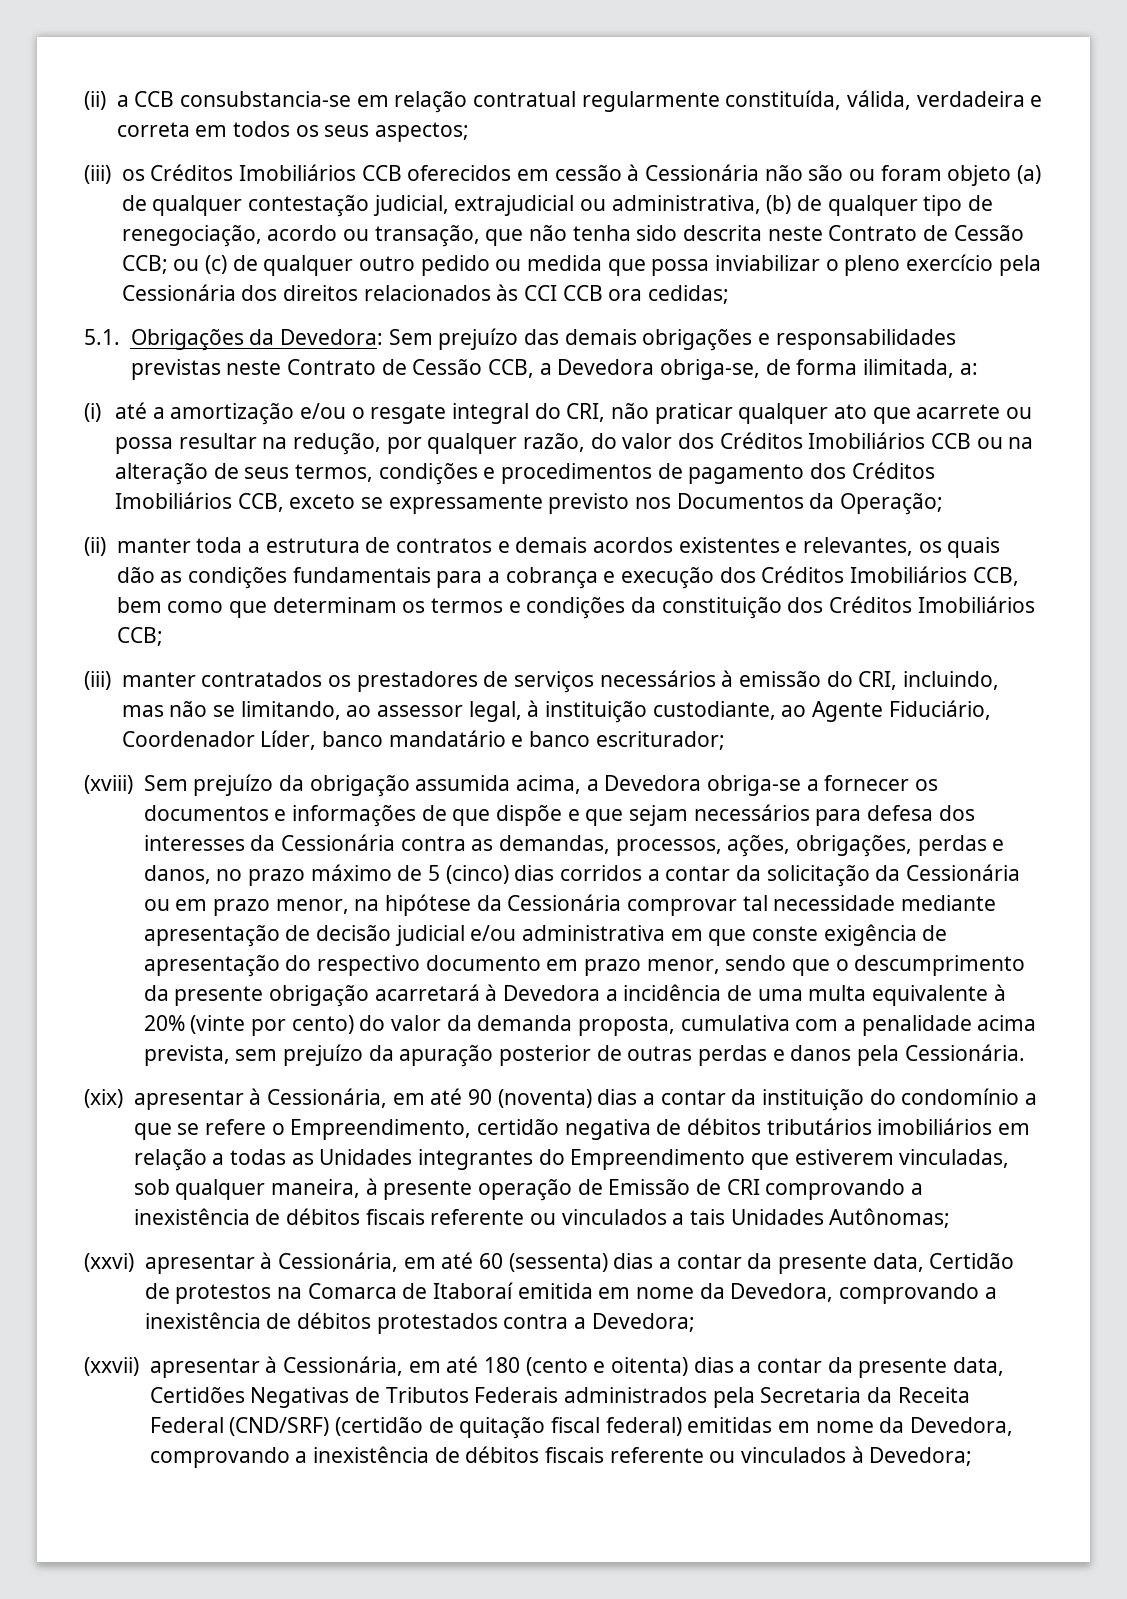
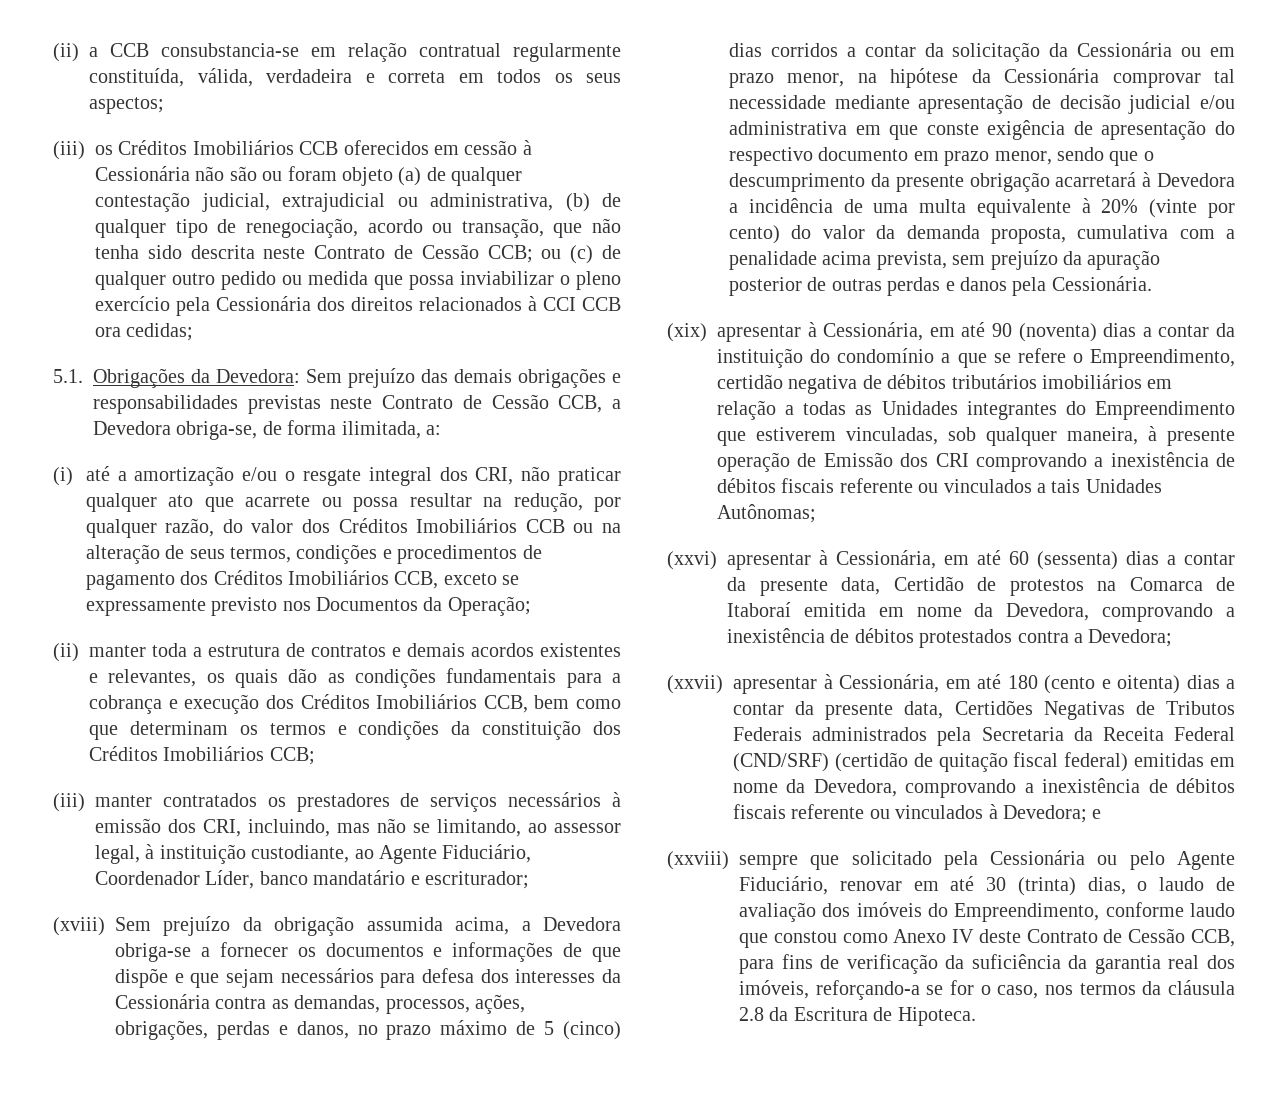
- ou (c) de qualquer outro pedido ou medida que possa inviabilizar o pleno exercício pela Cessionária dos direitos relacionados às CCI CCB ora cedidas;
+ ou (c) de qualquer outro pedido ou medida que possa inviabilizar o pleno exercício pela Cessionária dos direitos relacionados à CCI CCB ora cedidas;
- (i) até a amortização e/ou o resgate integral do CRI, não praticar qualquer ato que acarrete ou possa resultar na redução, por qualquer razão, do valor dos Créditos Imobiliários CCB ou na alteração de seus termos, condições e procedimentos de pagamento dos Créditos Imobiliários CCB, exceto se expressamente previsto nos Documentos da Operação;
+ (i) até a amortização e/ou o resgate integral dos CRI, não praticar qualquer ato que acarrete ou possa resultar na redução, por qualquer razão, do valor dos Créditos Imobiliários CCB ou na alteração de seus termos, condições e procedimentos de pagamento dos Créditos Imobiliários CCB, exceto se expressamente previsto nos Documentos da Operação;
- (iii) manter contratados os prestadores de serviços necessários à emissão do CRI, incluindo, mas não se limitando, ao assessor legal, à instituição custodiante, ao Agente Fiduciário, Coordenador Líder, banco mandatário e banco escriturador;
+ (iii) manter contratados os prestadores de serviços necessários à emissão dos CRI, incluindo, mas não se limitando, ao assessor legal, à instituição custodiante, ao Agente Fiduciário, Coordenador Líder, banco mandatário e escriturador;
- (xix) apresentar à Cessionária, em até 90 (noventa) dias a contar da instituição do condomínio a que se refere o Empreendimento, certidão negativa de débitos tributários imobiliários em relação a todas as Unidades integrantes do Empreendimento que estiverem vinculadas, sob qualquer maneira, à presente operação de Emissão de CRI comprovando a inexistência de débitos fiscais referente ou vinculados a tais Unidades Autônomas;
+ (xix) apresentar à Cessionária, em até 90 (noventa) dias a contar da instituição do condomínio a que se refere o Empreendimento, certidão negativa de débitos tributários imobiliários em relação a todas as Unidades integrantes do Empreendimento que estiverem vinculadas, sob qualquer maneira, à presente operação de Emissão dos CRI comprovando a inexistência de débitos fiscais referente ou vinculados a tais Unidades Autônomas;
- (xxvii) apresentar à Cessionária, em até 180 (cento e oitenta) dias a contar da presente data, Certidões Negativas de Tributos Federais administrados pela Secretaria da Receita Federal (CND/SRF) (certidão de quitação fiscal federal) emitidas em nome da Devedora, comprovando a inexistência de débitos fiscais referente ou vinculados à Devedora;
+ (xxvii) apresentar à Cessionária, em até 180 (cento e oitenta) dias a contar da presente data, Certidões Negativas de Tributos Federais administrados pela Secretaria da Receita Federal (CND/SRF) (certidão de quitação fiscal federal) emitidas em nome da Devedora, comprovando a inexistência de débitos fiscais referente ou vinculados à Devedora; e
+ (xxviii) sempre que solicitado pela Cessionária ou pelo Agente Fiduciário, renovar em até 30 (trinta) dias, o laudo de avaliação dos imóveis do Empreendimento, conforme laudo que constou como Anexo IV deste Contrato de Cessão CCB, para fins de verificação da suficiência da garantia real dos imóveis, reforçando-a se for o caso, nos termos da cláusula 2.8 da Escritura de Hipoteca.

